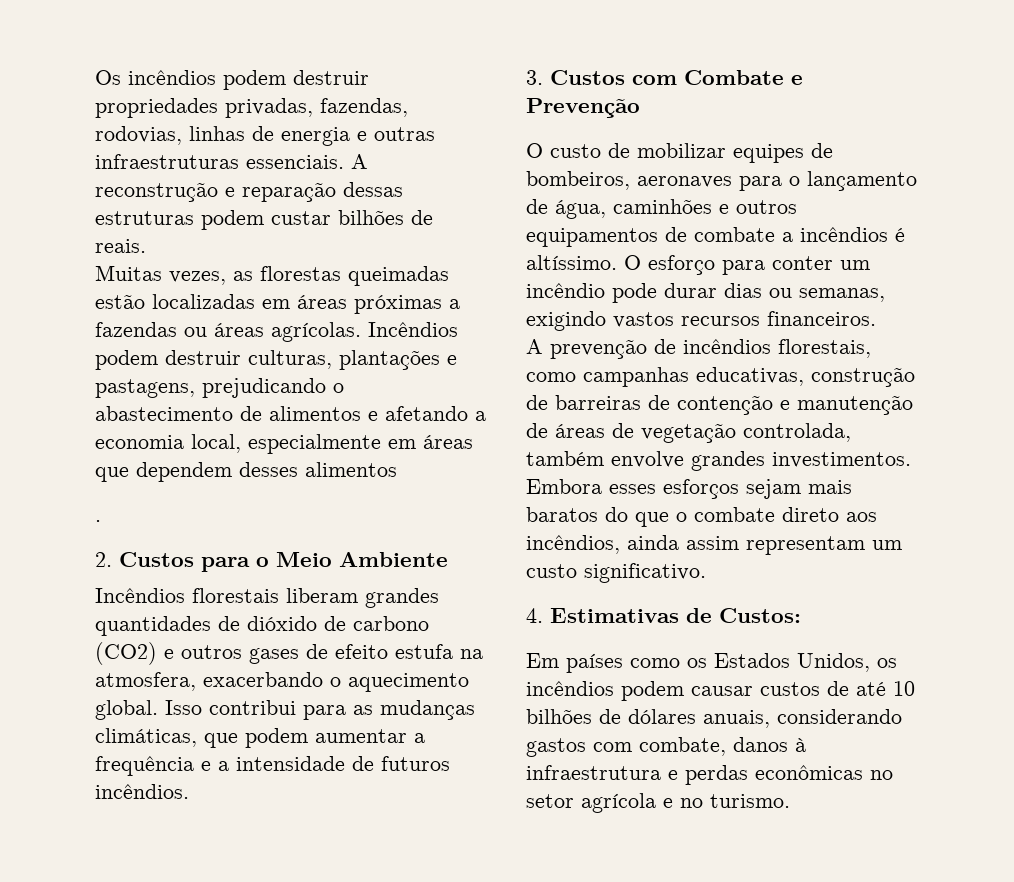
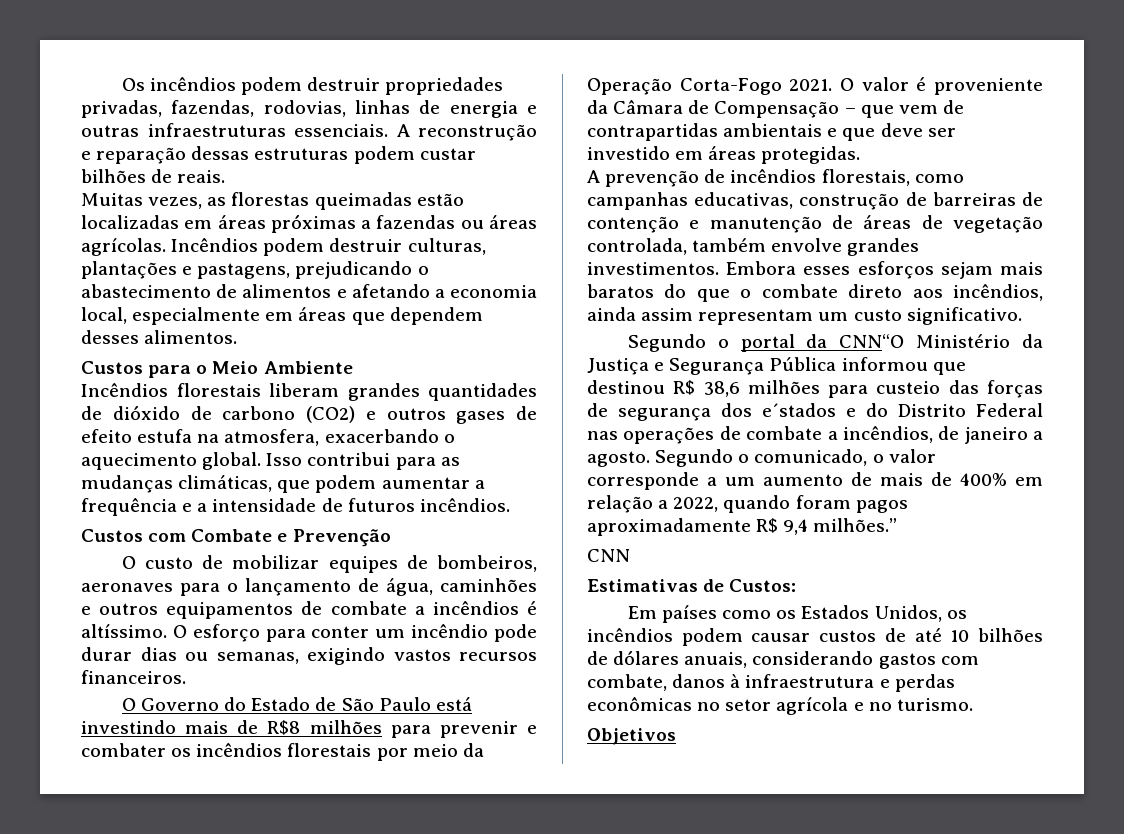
- Incêndios podem destruir culturas, plantações e pastagens, prejudicando o abastecimento de alimentos e afetando a economia local, especialmente em áreas que dependem desses alimentos
- .
- 2. Custos para o Meio Ambiente
+ Incêndios podem destruir culturas, plantações e pastagens, prejudicando o abastecimento de alimentos e afetando a economia local, especialmente em áreas que dependem desses alimentos.
+ Custos para o Meio Ambiente
- 3. Custos com Combate e Prevenção
+ Custos com Combate e Prevenção
+ O Governo do Estado de São Paulo está investindo mais de R$8 milhões para prevenir e combater os incêndios florestais por meio da Operação Corta-Fogo 2021. O valor é proveniente da Câmara de Compensação – que vem de contrapartidas ambientais e que deve ser investido em áreas protegidas.
- 4. Estimativas de Custos:
+ Segundo o portal da CNN“O Ministério da Justiça e Segurança Pública informou que destinou R$ 38,6 milhões para custeio das forças de segurança dos e´stados e do Distrito Federal nas operações de combate a incêndios, de janeiro a agosto. Segundo o comunicado, o valor corresponde a um aumento de mais de 400% em relação a 2022, quando foram pagos aproximadamente R$ 9,4 milhões.”
+ CNN
+ Estimativas de Custos:
+ Objetivos

